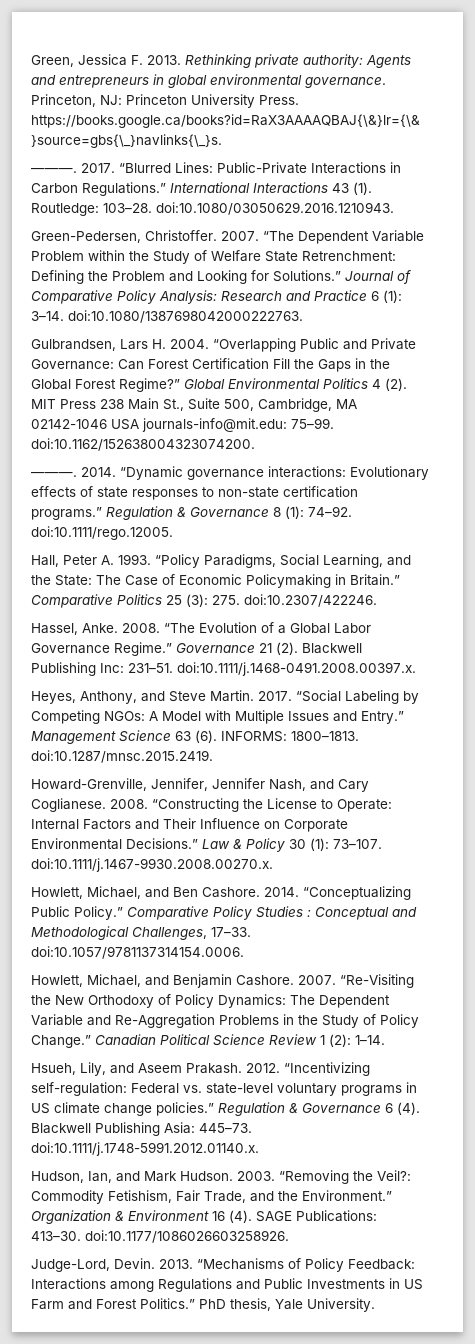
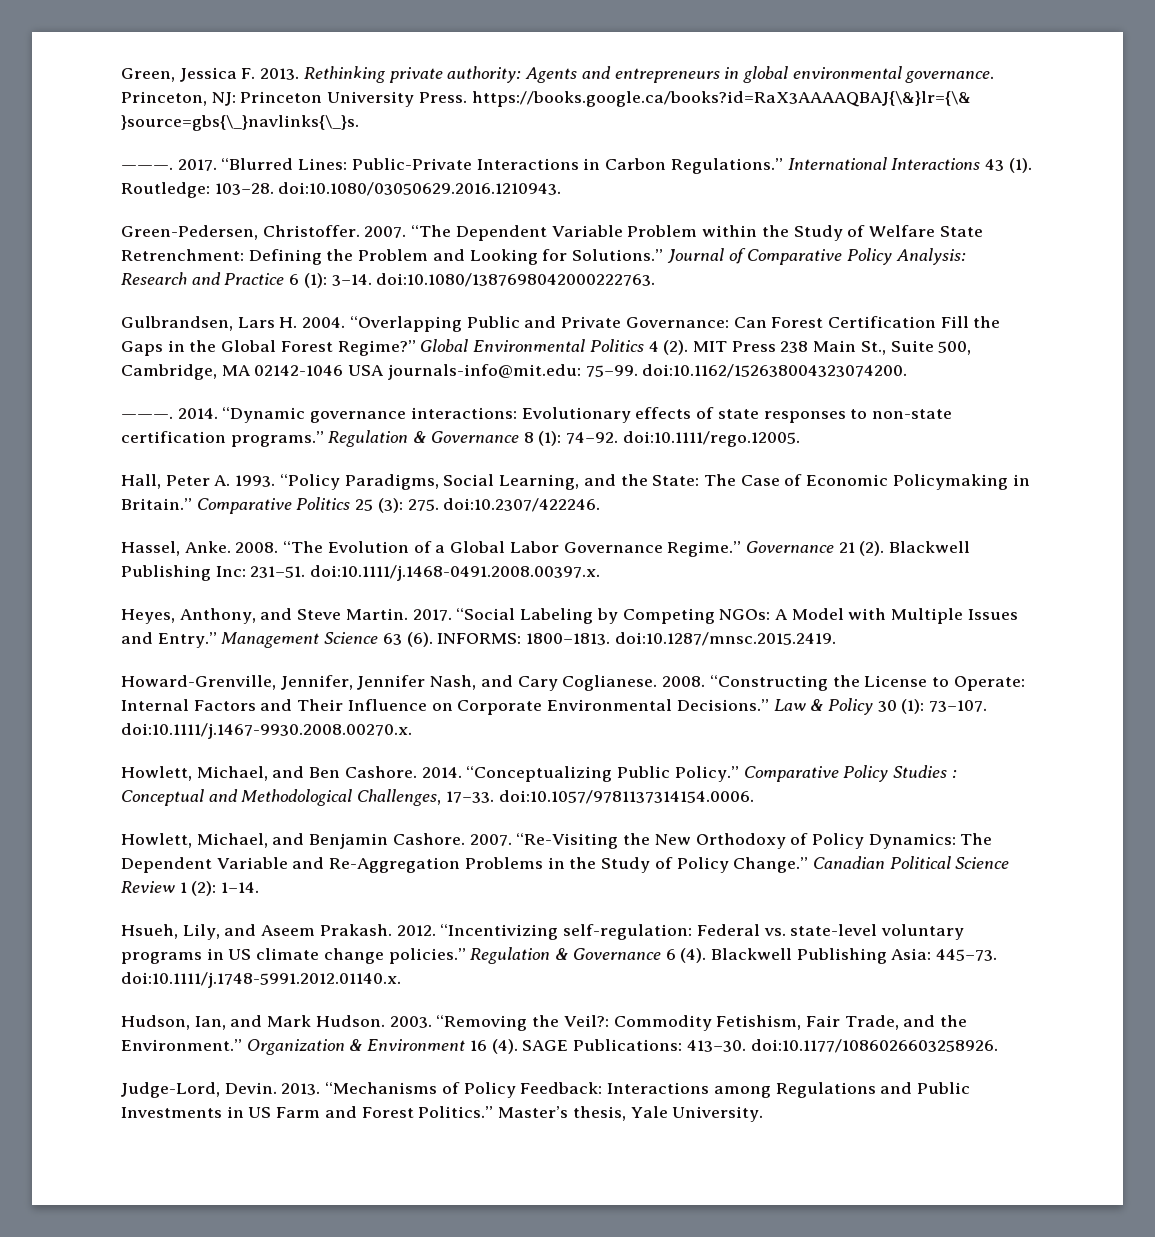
- PhD thesis, Yale University.
+ Master’s thesis, Yale University.

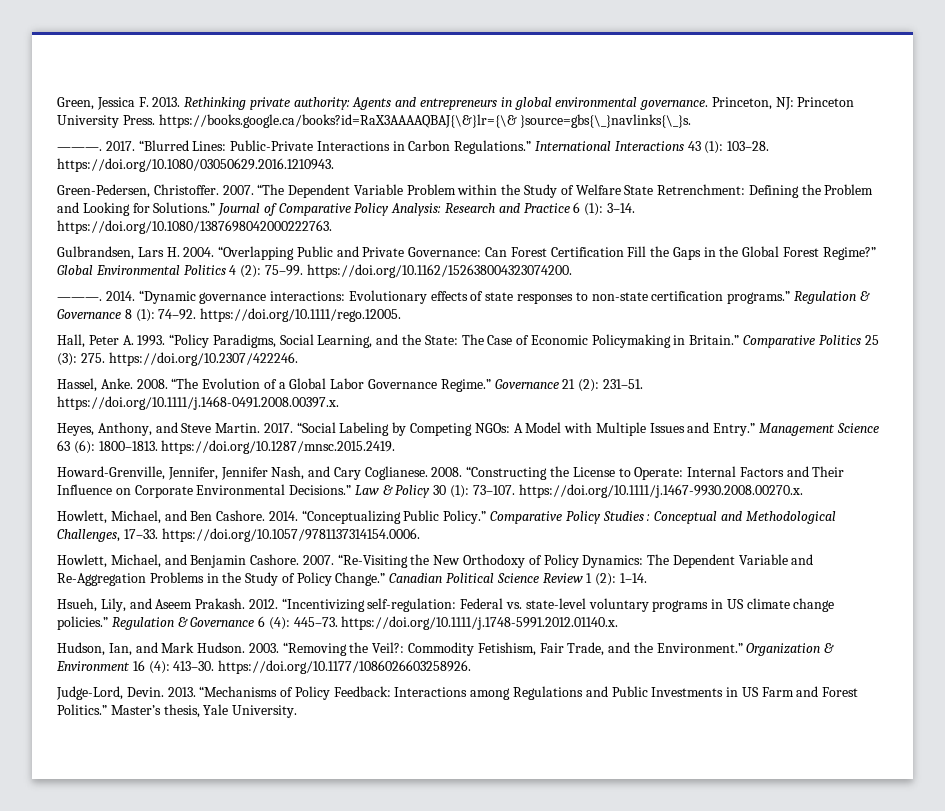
- International Interactions 43 (1). Routledge: 103–28. doi:10.1080/03050629.2016.1210943.
+ International Interactions 43 (1): 103–28. https://doi.org/10.1080/03050629.2016.1210943.
- Journal of Comparative Policy Analysis: Research and Practice 6 (1): 3–14. doi:10.1080/1387698042000222763.
+ Journal of Comparative Policy Analysis: Research and Practice 6 (1): 3–14. https://doi.org/10.1080/1387698042000222763.
- Global Environmental Politics 4 (2). MIT Press 238 Main St., Suite 500, Cambridge, MA 02142-1046 USA journals-info@mit.edu: 75–99. doi:10.1162/152638004323074200.
+ Global Environmental Politics 4 (2): 75–99. https://doi.org/10.1162/152638004323074200.
- Regulation & Governance 8 (1): 74–92. doi:10.1111/rego.12005.
+ Regulation & Governance 8 (1): 74–92. https://doi.org/10.1111/rego.12005.
- Comparative Politics 25 (3): 275. doi:10.2307/422246.
+ Comparative Politics 25 (3): 275. https://doi.org/10.2307/422246.
- Governance 21 (2). Blackwell Publishing Inc: 231–51. doi:10.1111/j.1468-0491.2008.00397.x.
+ Governance 21 (2): 231–51. https://doi.org/10.1111/j.1468-0491.2008.00397.x.
- Management Science 63 (6). INFORMS: 1800–1813. doi:10.1287/mnsc.2015.2419.
+ Management Science 63 (6): 1800–1813. https://doi.org/10.1287/mnsc.2015.2419.
- Law & Policy 30 (1): 73–107. doi:10.1111/j.1467-9930.2008.00270.x.
+ Law & Policy 30 (1): 73–107. https://doi.org/10.1111/j.1467-9930.2008.00270.x.
- Comparative Policy Studies : Conceptual and Methodological Challenges, 17–33. doi:10.1057/9781137314154.0006.
+ Comparative Policy Studies : Conceptual and Methodological Challenges, 17–33. https://doi.org/10.1057/9781137314154.0006.
- Regulation & Governance 6 (4). Blackwell Publishing Asia: 445–73. doi:10.1111/j.1748-5991.2012.01140.x.
+ Regulation & Governance 6 (4): 445–73. https://doi.org/10.1111/j.1748-5991.2012.01140.x.
- Organization & Environment 16 (4). SAGE Publications: 413–30. doi:10.1177/1086026603258926.
+ Organization & Environment 16 (4): 413–30. https://doi.org/10.1177/1086026603258926.

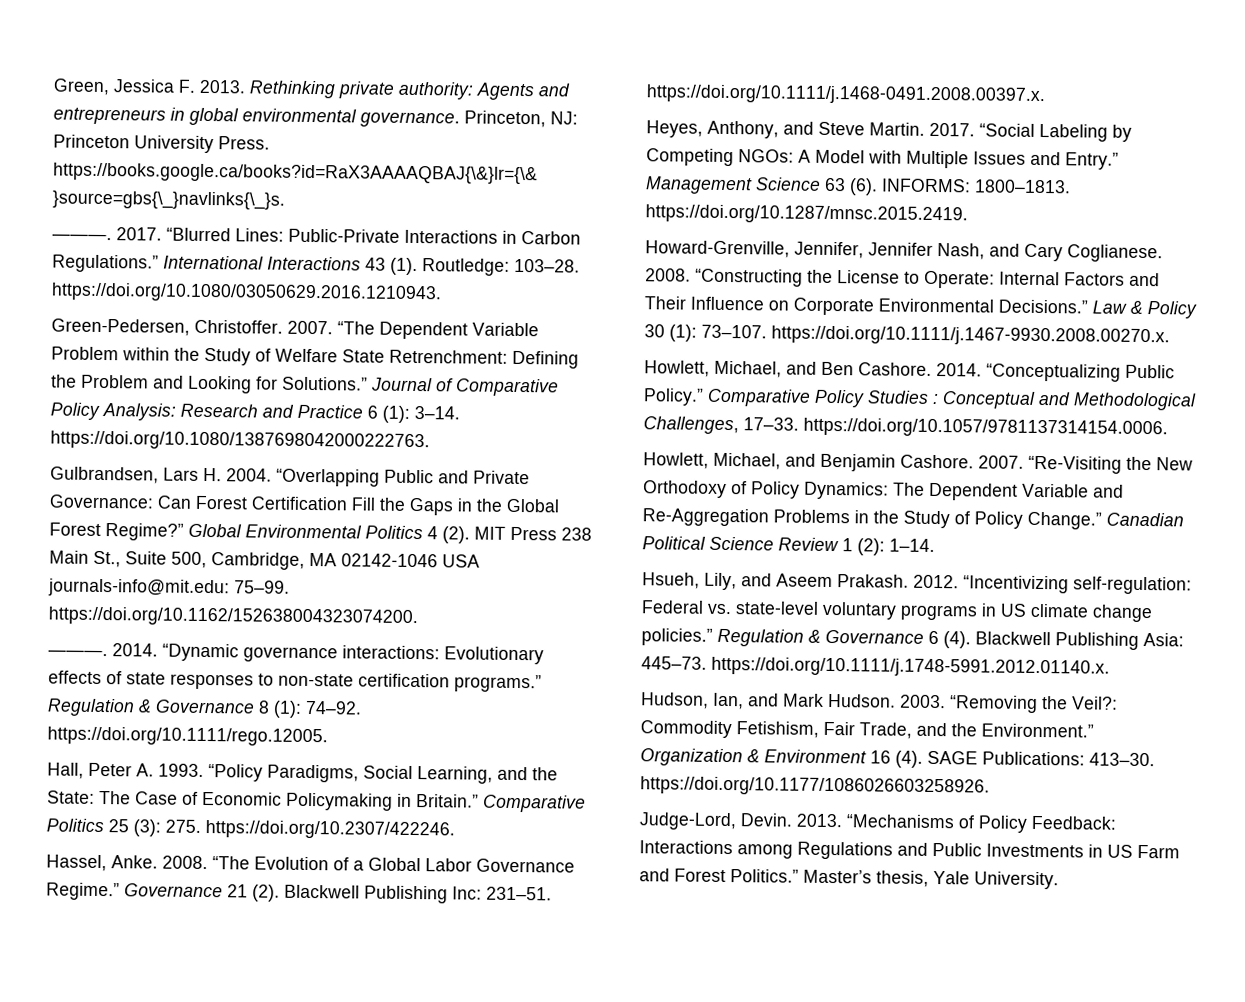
- International Interactions 43 (1): 103–28. https://doi.org/10.1080/03050629.2016.1210943.
+ International Interactions 43 (1). Routledge: 103–28. https://doi.org/10.1080/03050629.2016.1210943.
- Global Environmental Politics 4 (2): 75–99. https://doi.org/10.1162/152638004323074200.
+ Global Environmental Politics 4 (2). MIT Press 238 Main St., Suite 500, Cambridge, MA 02142-1046 USA journals-info@mit.edu: 75–99. https://doi.org/10.1162/152638004323074200.
- Governance 21 (2): 231–51. https://doi.org/10.1111/j.1468-0491.2008.00397.x.
+ Governance 21 (2). Blackwell Publishing Inc: 231–51. https://doi.org/10.1111/j.1468-0491.2008.00397.x.
- Management Science 63 (6): 1800–1813. https://doi.org/10.1287/mnsc.2015.2419.
+ Management Science 63 (6). INFORMS: 1800–1813. https://doi.org/10.1287/mnsc.2015.2419.
- Regulation & Governance 6 (4): 445–73. https://doi.org/10.1111/j.1748-5991.2012.01140.x.
+ Regulation & Governance 6 (4). Blackwell Publishing Asia: 445–73. https://doi.org/10.1111/j.1748-5991.2012.01140.x.
- Organization & Environment 16 (4): 413–30. https://doi.org/10.1177/1086026603258926.
+ Organization & Environment 16 (4). SAGE Publications: 413–30. https://doi.org/10.1177/1086026603258926.

